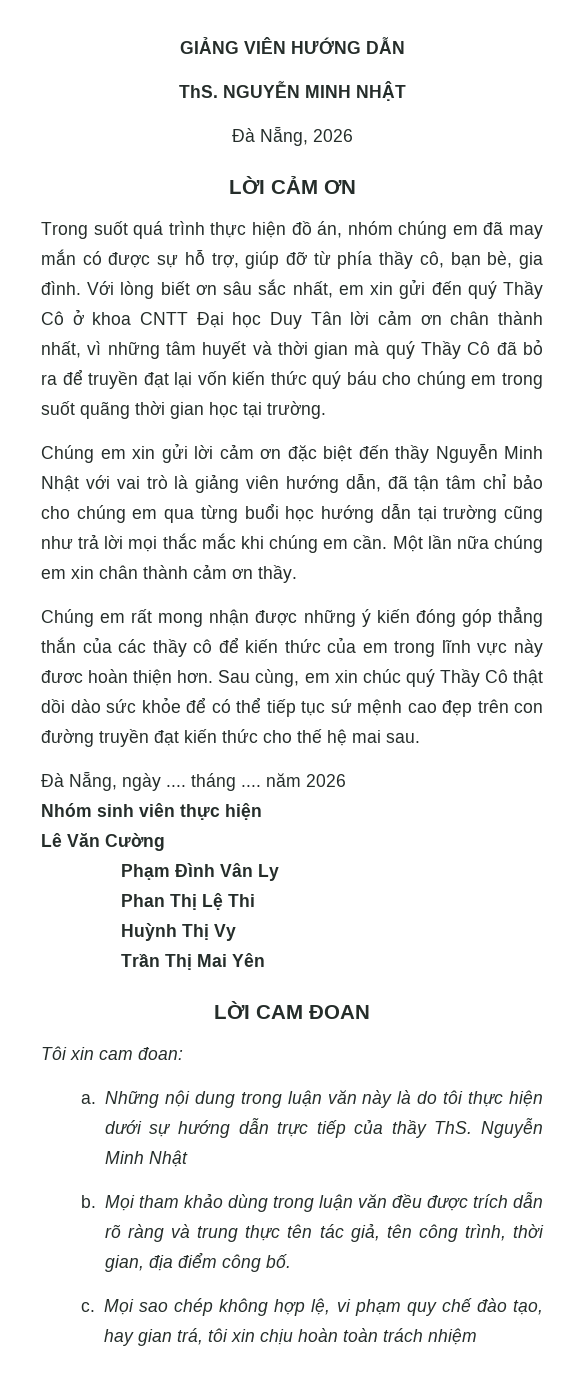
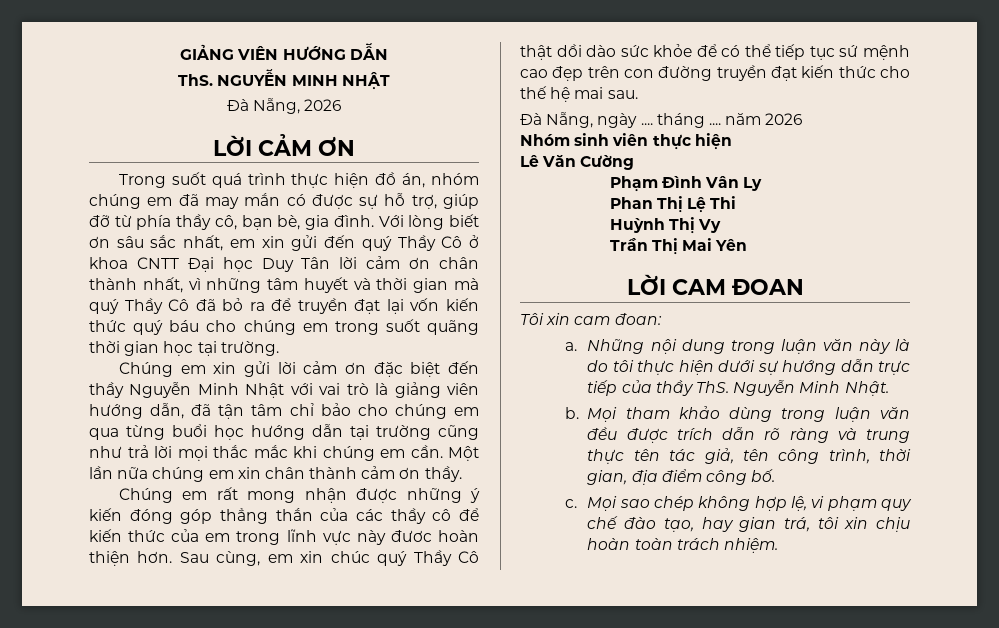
- Những nội dung trong luận văn này là do tôi thực hiện dưới sự hướng dẫn trực tiếp của thầy ThS. Nguyễn Minh Nhật
+ Những nội dung trong luận văn này là do tôi thực hiện dưới sự hướng dẫn trực tiếp của thầy ThS. Nguyễn Minh Nhật.
- Mọi sao chép không hợp lệ, vi phạm quy chế đào tạo, hay gian trá, tôi xin chịu hoàn toàn trách nhiệm
+ Mọi sao chép không hợp lệ, vi phạm quy chế đào tạo, hay gian trá, tôi xin chịu hoàn toàn trách nhiệm.

